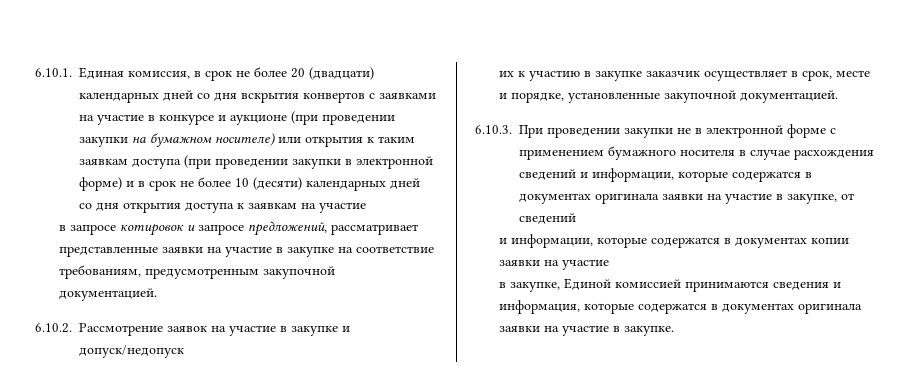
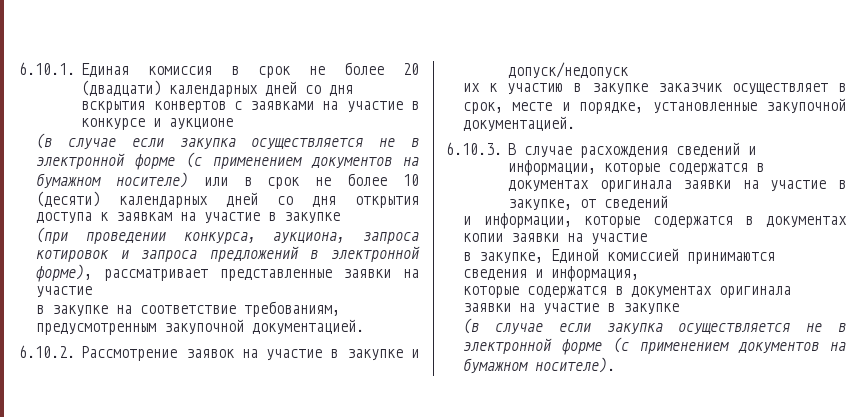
- 6.10.1. Единая комиссия, в срок не более 20 (двадцати) календарных дней со дня вскрытия конвертов с заявками на участие в конкурсе и аукционе (при проведении закупки на бумажном носителе) или открытия к таким заявкам доступа (при проведении закупки в электронной форме) и в срок не более 10 (десяти) календарных дней со дня открытия доступа к заявкам на участие
- в запросе котировок и запросе предложений, рассматривает представленные заявки на участие в закупке на соответствие требованиям, предусмотренным закупочной документацией.
+ 6.10.1. Единая комиссия в срок не более 20 (двадцати) календарных дней со дня вскрытия конвертов с заявками на участие в конкурсе и аукционе
+ (в случае если закупка осуществляется не в электронной форме (с применением документов на бумажном носителе) или в срок не более 10 (десяти) календарных дней со дня открытия доступа к заявкам на участие в закупке
+ (при проведении конкурса, аукциона, запроса котировок и запроса предложений в электронной форме), рассматривает представленные заявки на участие
+ в закупке на соответствие требованиям, предусмотренным закупочной документацией.
- 6.10.3. При проведении закупки не в электронной форме с применением бумажного носителя в случае расхождения сведений и информации, которые содержатся в документах оригинала заявки на участие в закупке, от сведений
+ 6.10.3. В случае расхождения сведений и информации, которые содержатся в документах оригинала заявки на участие в закупке, от сведений
- в закупке, Единой комиссией принимаются сведения и информация, которые содержатся в документах оригинала заявки на участие в закупке.
+ в закупке, Единой комиссией принимаются сведения и информация,
+ которые содержатся в документах оригинала заявки на участие в закупке
+ (в случае если закупка осуществляется не в электронной форме (с применением документов на бумажном носителе).

